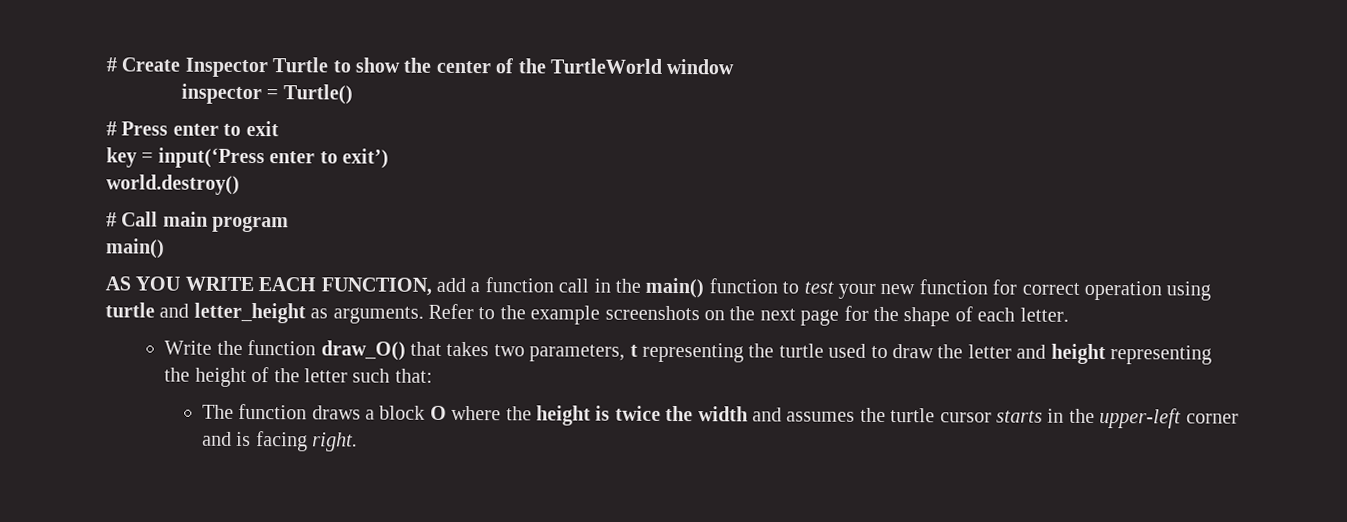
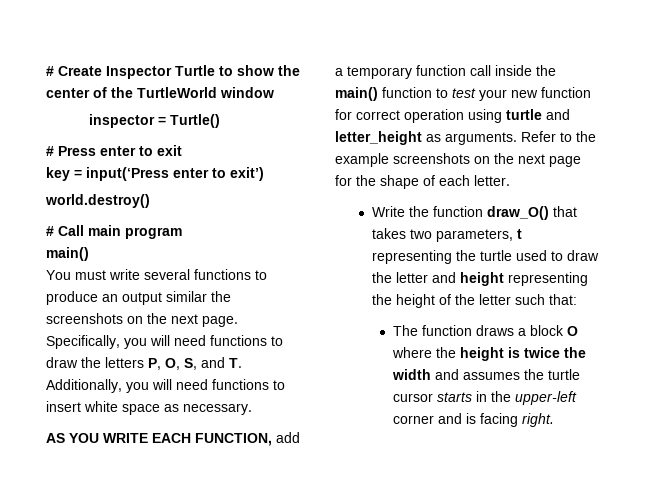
+ You must write several functions to produce an output similar the screenshots on the next page. Specifically, you will need functions to draw the letters P, O, S, and T. Additionally, you will need functions to insert white space as necessary.
- AS YOU WRITE EACH FUNCTION, add a function call in the main() function to test your new function for correct operation using turtle and letter_height as arguments.
+ AS YOU WRITE EACH FUNCTION, add a temporary function call inside the main() function to test your new function for correct operation using turtle and letter_height as arguments.

